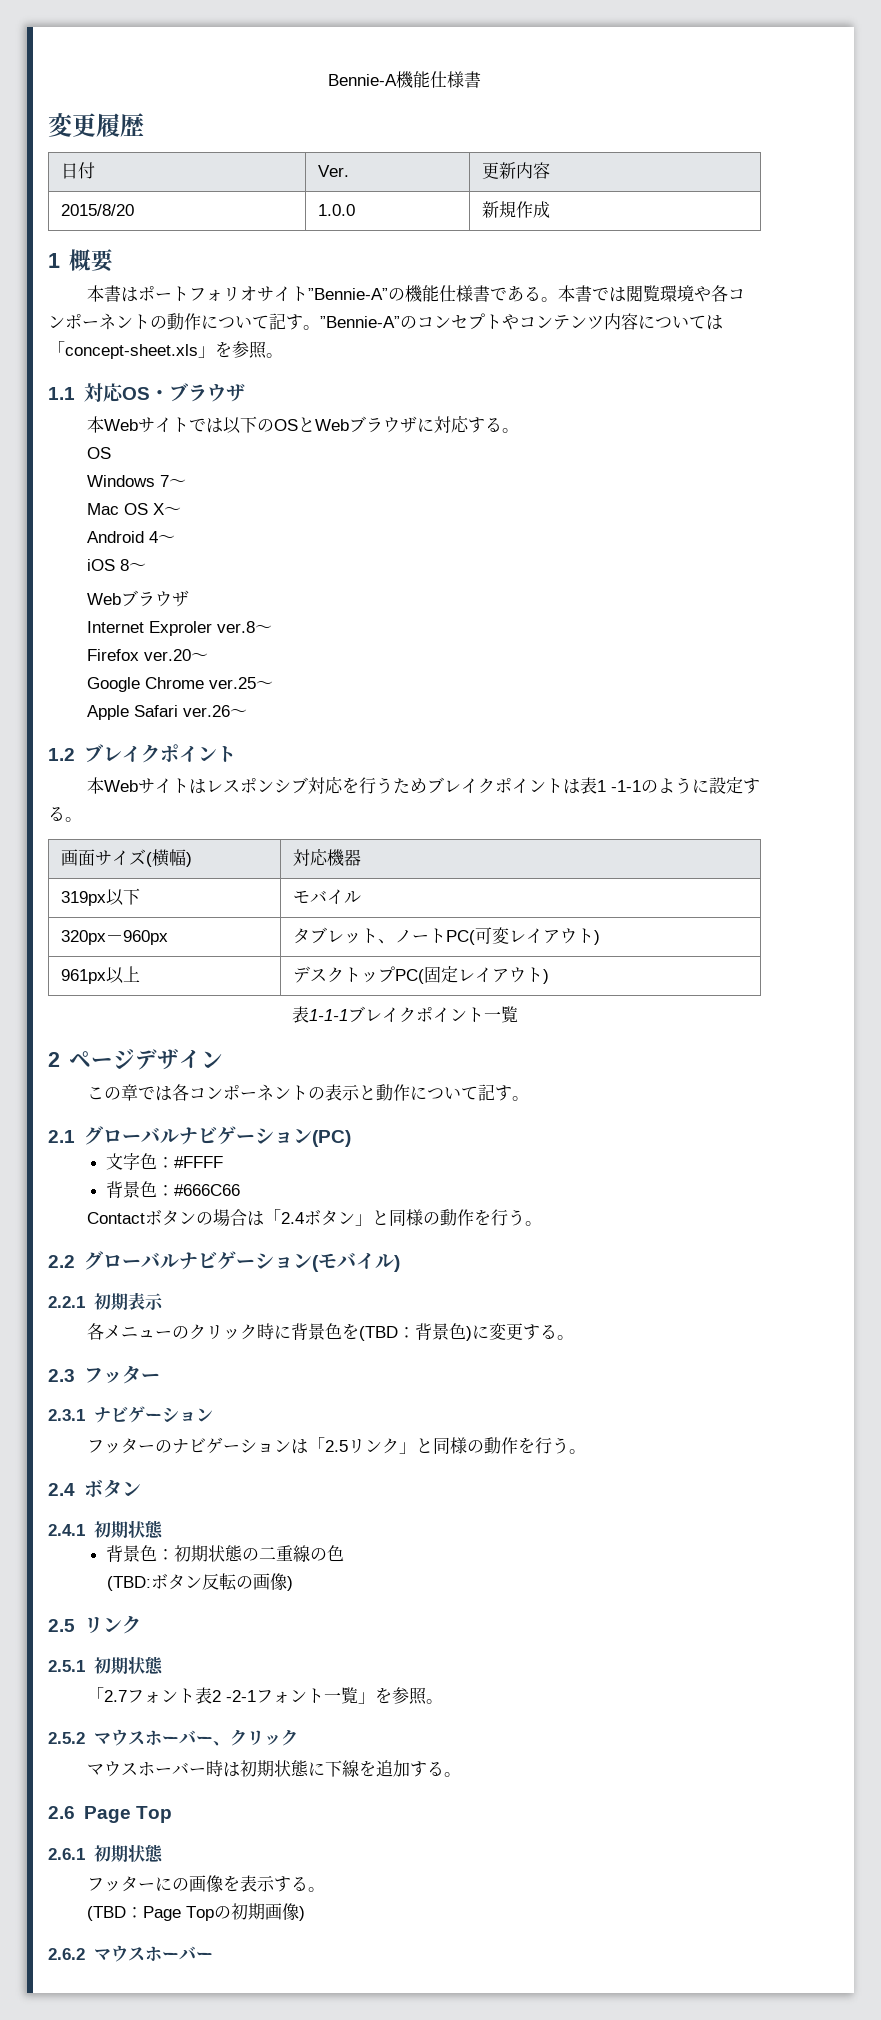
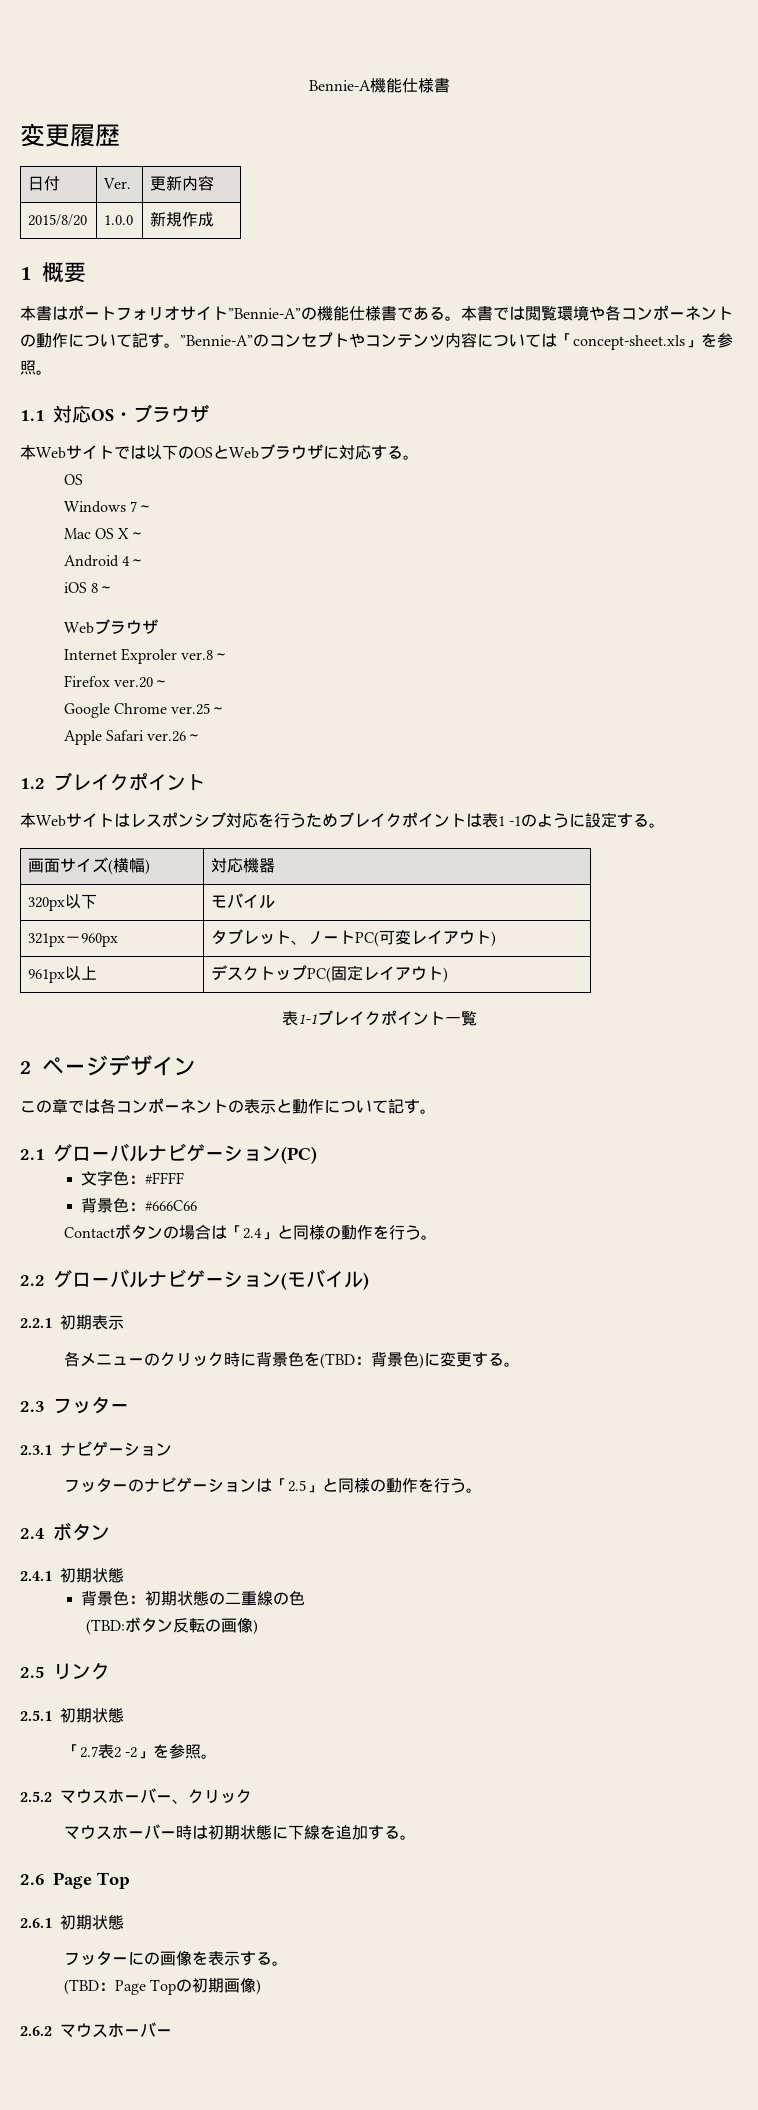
- 本Webサイトはレスポンシブ対応を行うためブレイクポイントは表1 -1-1のように設定する。
+ 本Webサイトはレスポンシブ対応を行うためブレイクポイントは表1 -1のように設定する。
- 319px以下 | モバイル
+ 320px以下 | モバイル
- 320px－960px | タブレット、ノートPC(可変レイアウト)
+ 321px－960px | タブレット、ノートPC(可変レイアウト)
- 表1-1-1ブレイクポイント一覧
+ 表1-1ブレイクポイント一覧
- Contactボタンの場合は「2.4ボタン」と同様の動作を行う。
+ Contactボタンの場合は「2.4」と同様の動作を行う。
- フッターのナビゲーションは「2.5リンク」と同様の動作を行う。
+ フッターのナビゲーションは「2.5」と同様の動作を行う。
- 「2.7フォント表2 -2-1フォント一覧」を参照。
+ 「2.7表2 -2」を参照。

